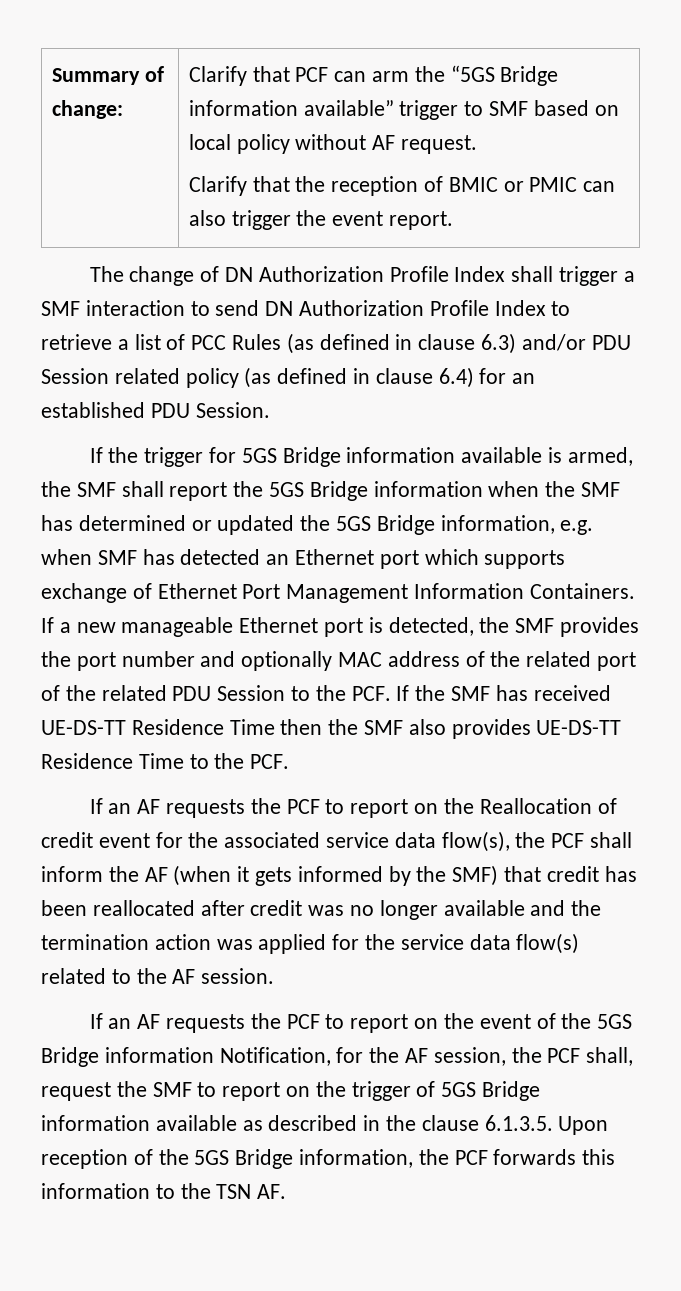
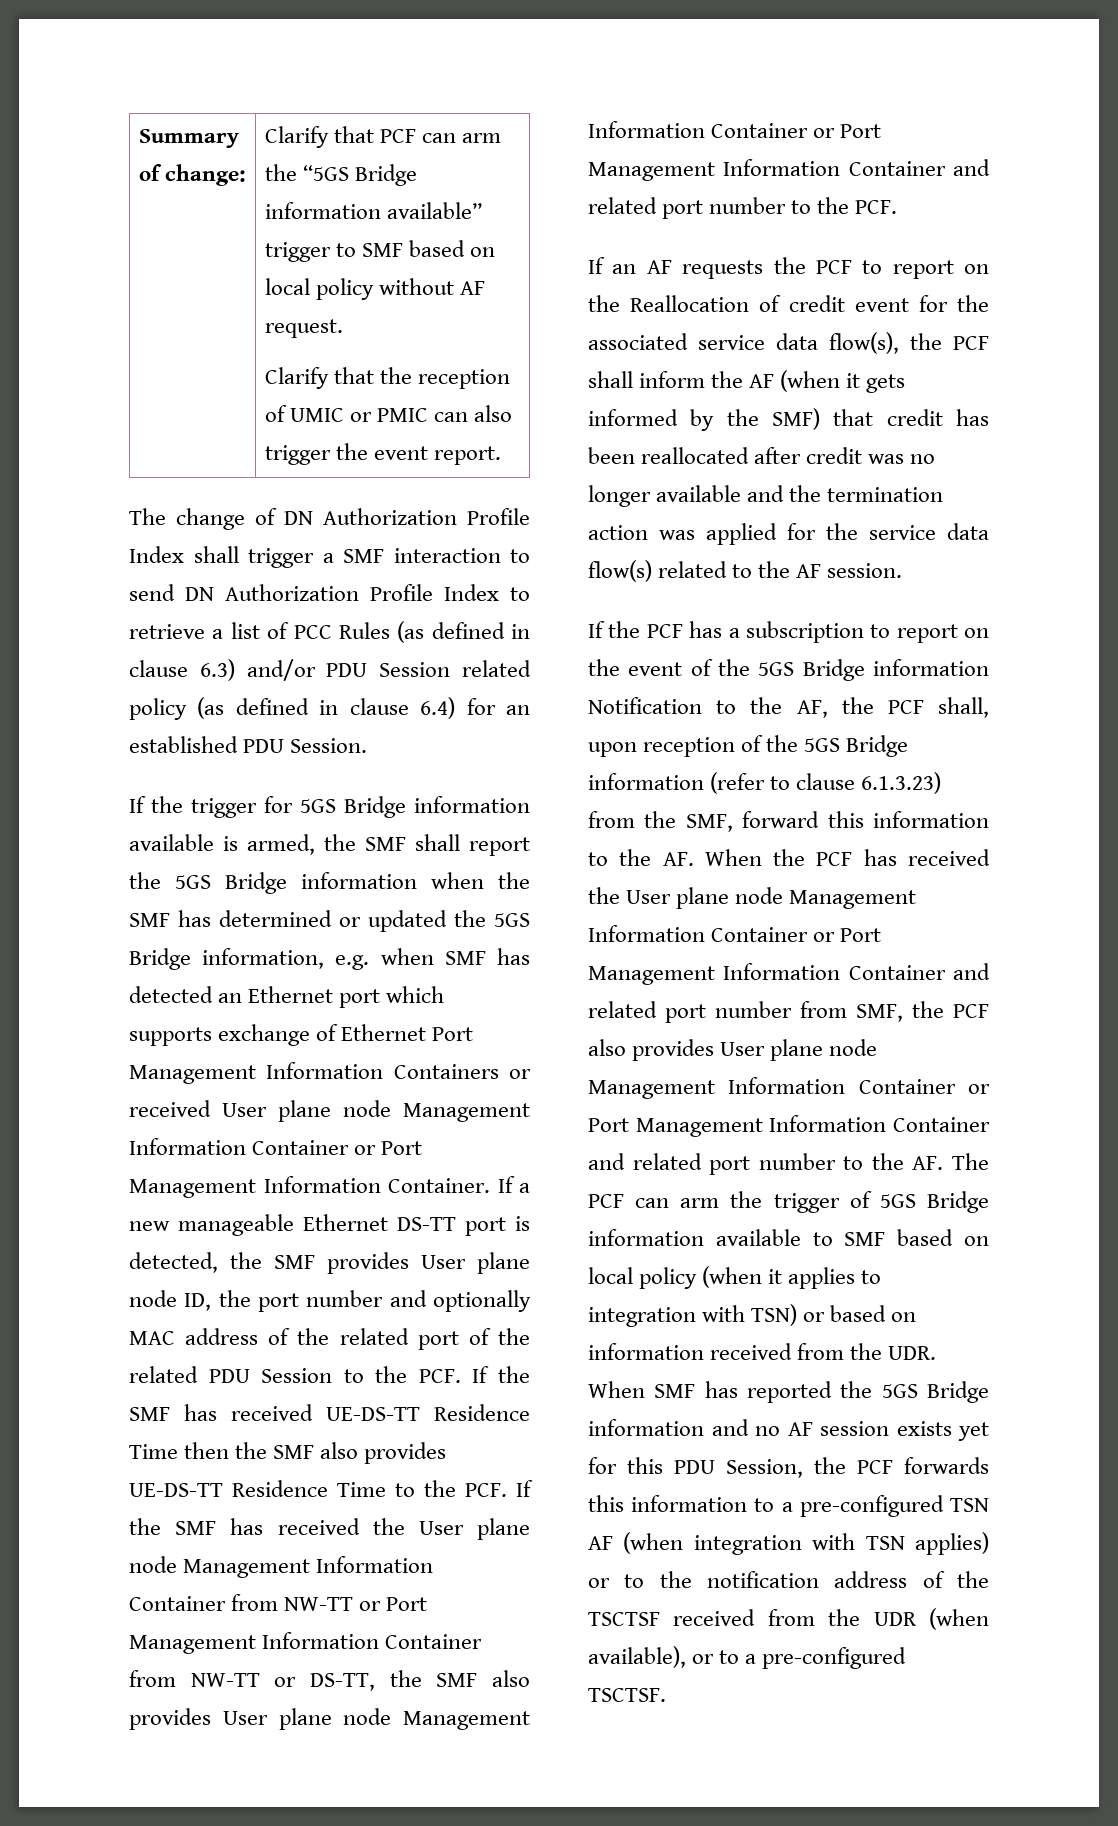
  Summary of change: | Clarify that PCF can arm the “5GS Bridge information available” trigger to SMF based on local policy without AF request.
- Clarify that the reception of BMIC or PMIC can also trigger the event report.
+ Clarify that the reception of UMIC or PMIC can also trigger the event report.
- If the trigger for 5GS Bridge information available is armed, the SMF shall report the 5GS Bridge information when the SMF has determined or updated the 5GS Bridge information, e.g. when SMF has detected an Ethernet port which supports exchange of Ethernet Port Management Information Containers.
+ If the trigger for 5GS Bridge information available is armed, the SMF shall report the 5GS Bridge information when the SMF has determined or updated the 5GS Bridge information, e.g. when SMF has detected an Ethernet port which supports exchange of Ethernet Port Management Information Containers or received User plane node Management Information Container or Port Management Information Container.
- If a new manageable Ethernet port is detected, the SMF provides the port number and optionally MAC address of the related port of the related PDU Session to the PCF. If the SMF has received UE-DS-TT Residence Time then the SMF also provides UE-DS-TT Residence Time to the PCF.
+ If a new manageable Ethernet DS-TT port is detected, the SMF provides User plane node ID, the port number and optionally MAC address of the related port of the related PDU Session to the PCF. If the SMF has received UE-DS-TT Residence Time then the SMF also provides UE-DS-TT Residence Time to the PCF. If the SMF has received the User plane node Management Information Container from NW-TT or Port Management Information Container from NW-TT or DS-TT, the SMF also provides User plane node Management Information Container or Port Management Information Container and related port number to the PCF.
- If an AF requests the PCF to report on the event of the 5GS Bridge information Notification, for the AF session, the PCF shall, request the SMF to report on the trigger of 5GS Bridge information available as described in the clause 6.1.3.5. Upon reception of the 5GS Bridge information, the PCF forwards this information to the TSN AF.
+ If the PCF has a subscription to report on the event of the 5GS Bridge information Notification to the AF, the PCF shall, upon reception of the 5GS Bridge information (refer to clause 6.1.3.23) from the SMF, forward this information to the AF. When the PCF has received the User plane node Management Information Container or Port Management Information Container and related port number from SMF, the PCF also provides User plane node Management Information Container or Port Management Information Container and related port number to the AF. The PCF can arm the trigger of 5GS Bridge information available to SMF based on local policy (when it applies to integration with TSN) or based on information received from the UDR. When SMF has reported the 5GS Bridge information and no AF session exists yet for this PDU Session, the PCF forwards this information to a pre-configured TSN AF (when integration with TSN applies) or to the notification address of the TSCTSF received from the UDR (when available), or to a pre-configured TSCTSF.

